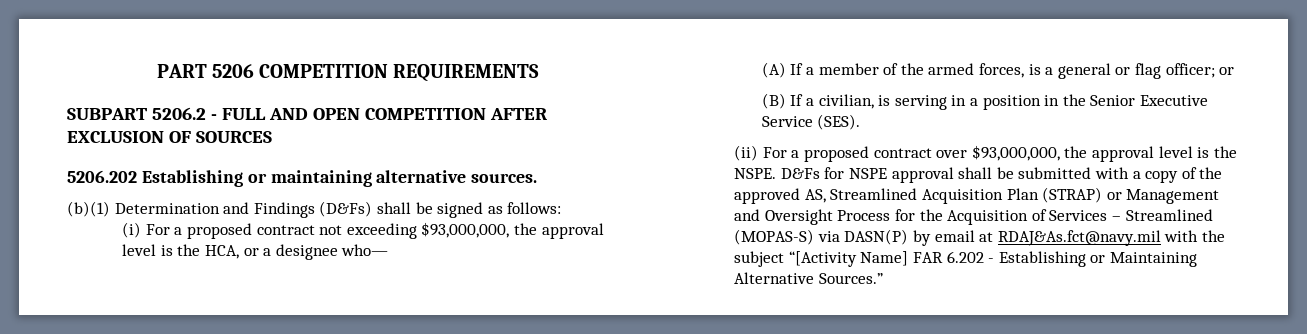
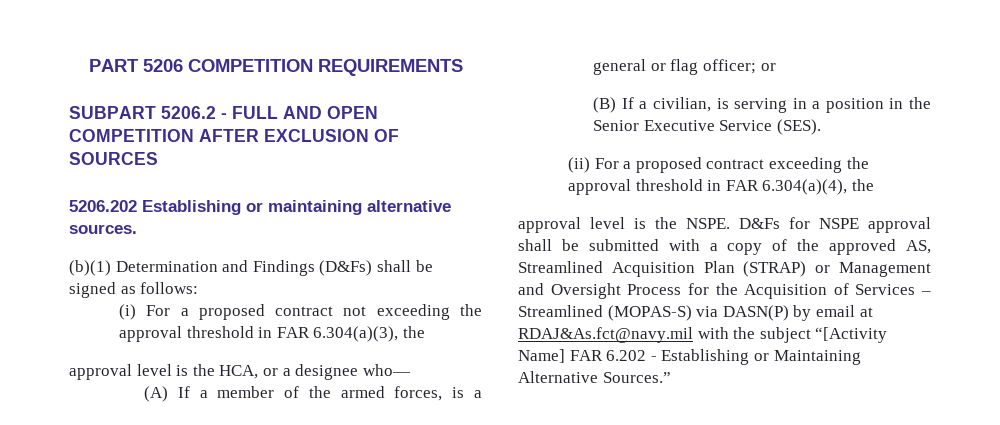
- (i) For a proposed contract not exceeding $93,000,000, the approval level is the HCA, or a designee who—
+ (i) For a proposed contract not exceeding the approval threshold in FAR 6.304(a)(3), the
+ approval level is the HCA, or a designee who—
- (ii) For a proposed contract over $93,000,000, the approval level is the NSPE.
+ (ii) For a proposed contract exceeding the approval threshold in FAR 6.304(a)(4), the
+ approval level is the NSPE.

